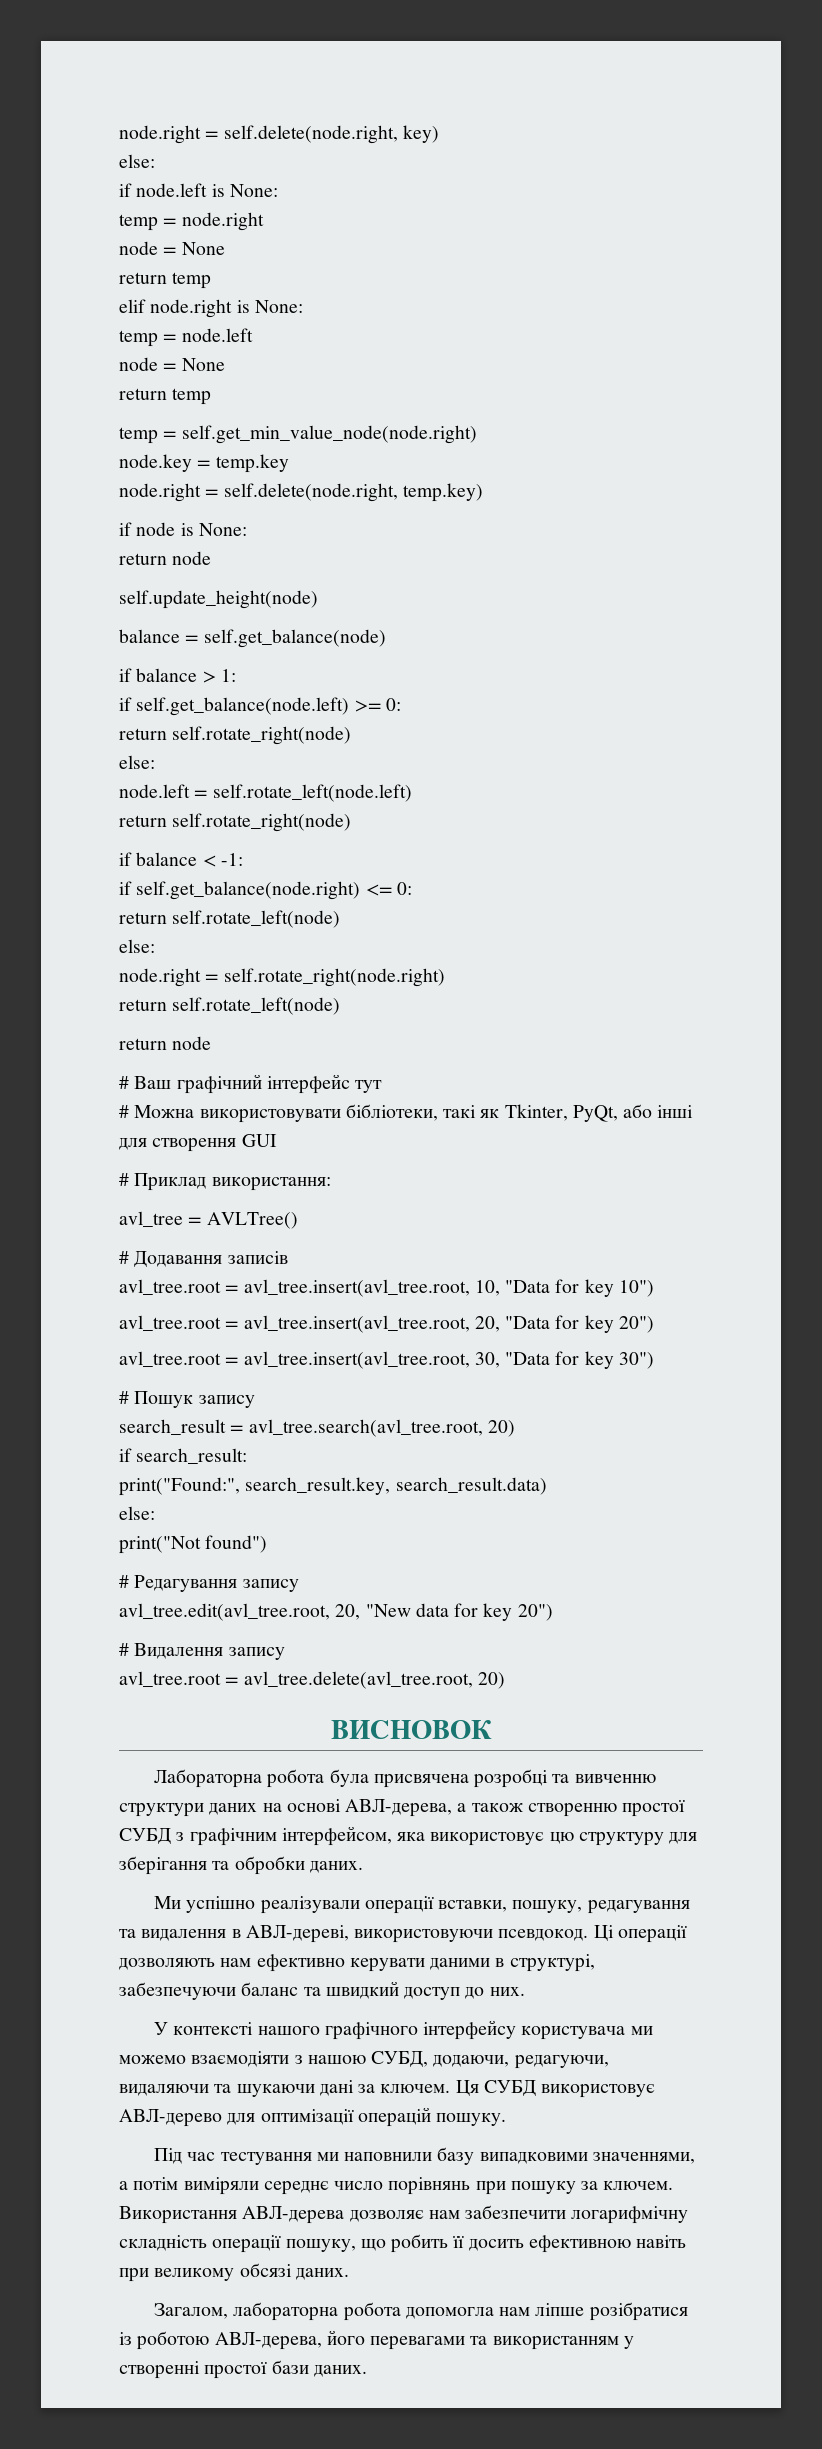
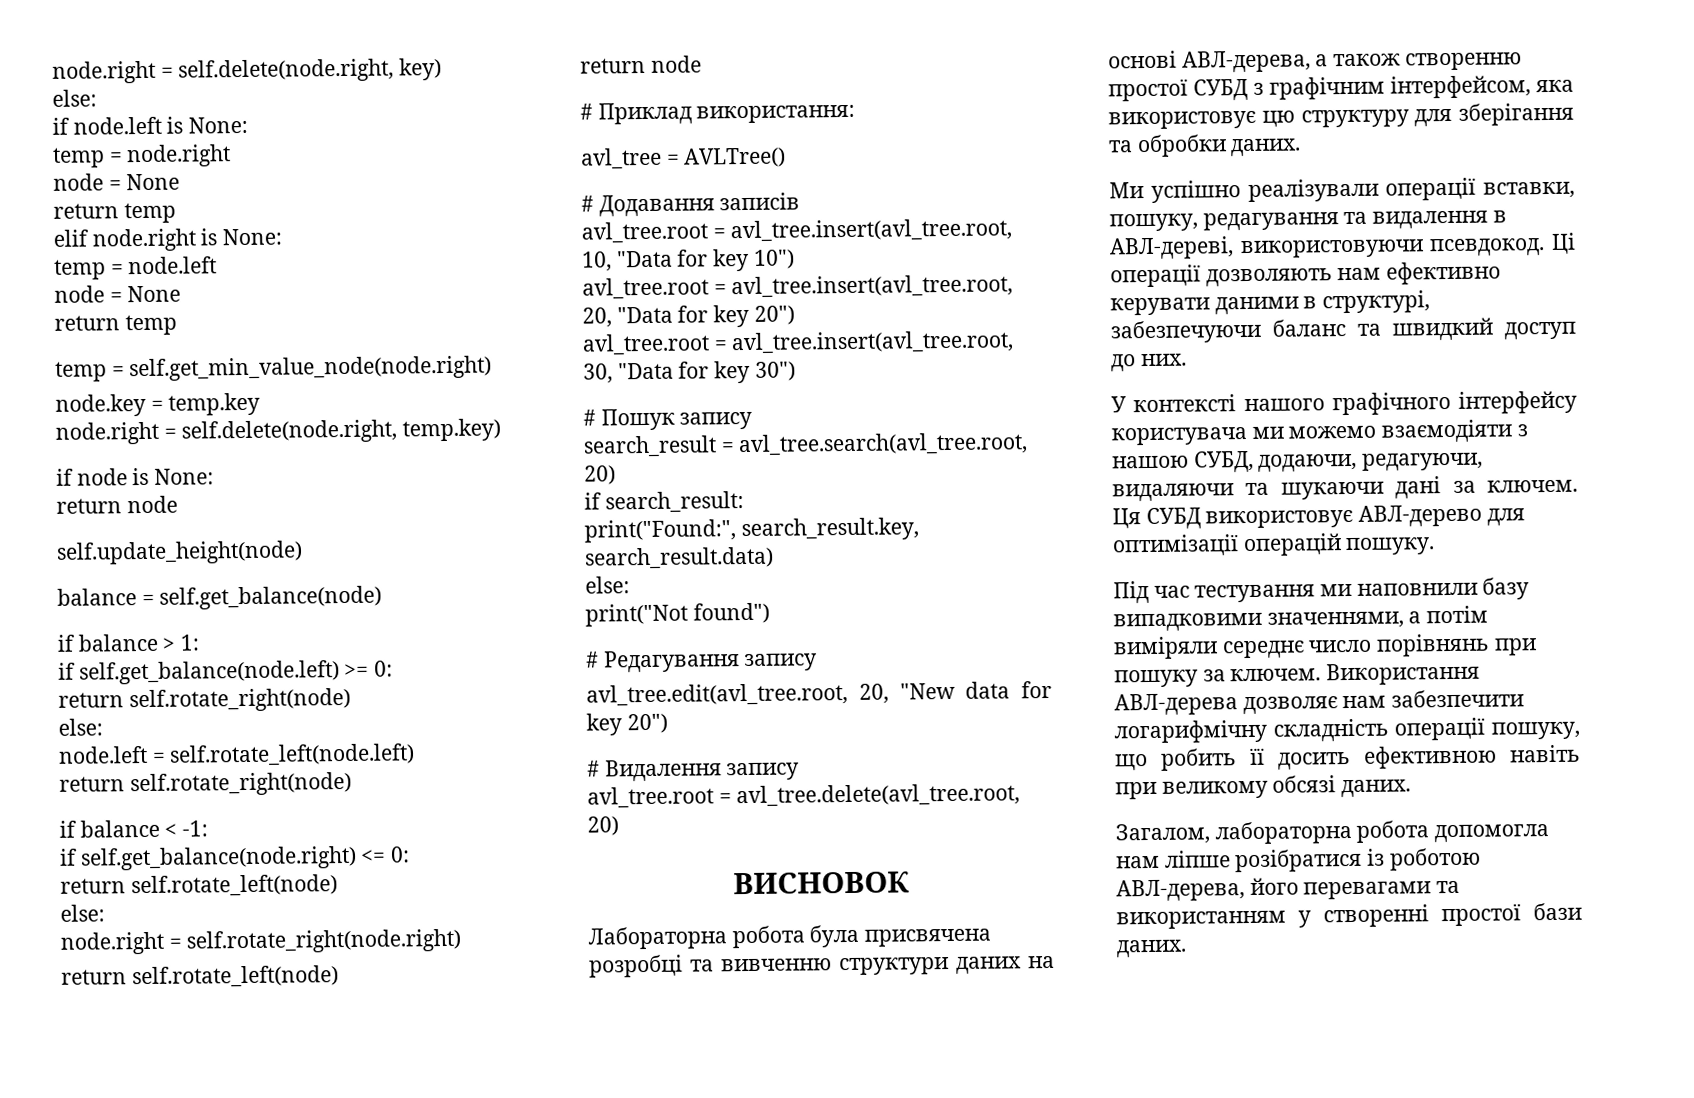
- # Ваш графічний інтерфейс тут
- # Можна використовувати бібліотеки, такі як Tkinter, PyQt, або інші для створення GUI

